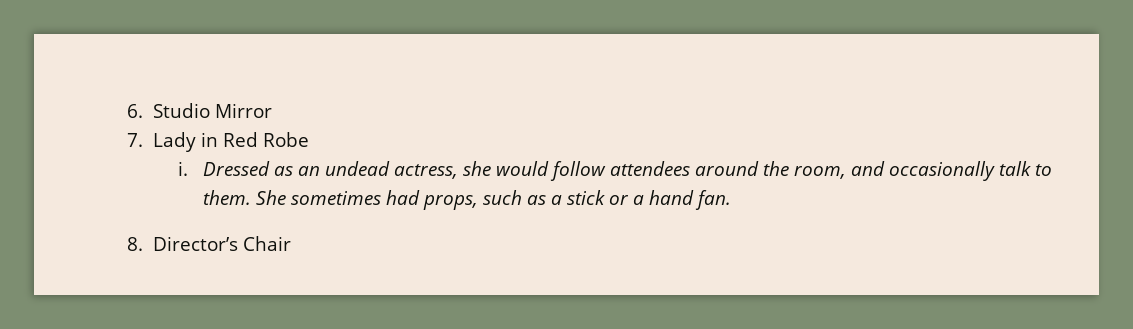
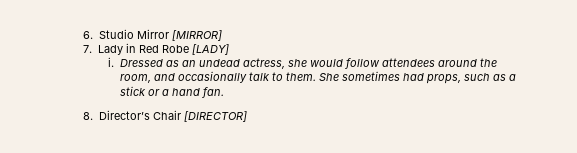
- 6. Studio Mirror
+ 6. Studio Mirror [MIRROR]
- 7. Lady in Red Robe
+ 7. Lady in Red Robe [LADY]
- 8. Director’s Chair
+ 8. Director’s Chair [DIRECTOR]

